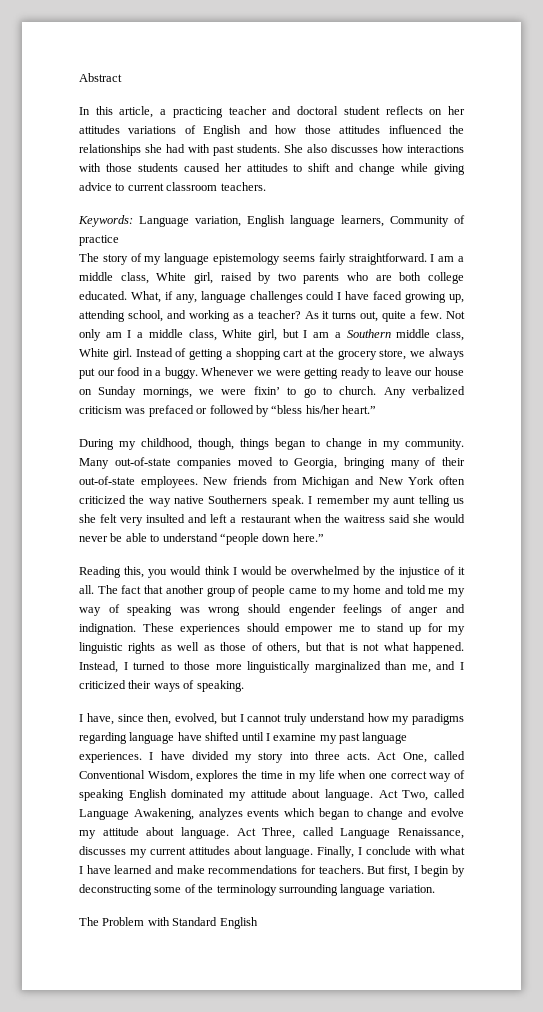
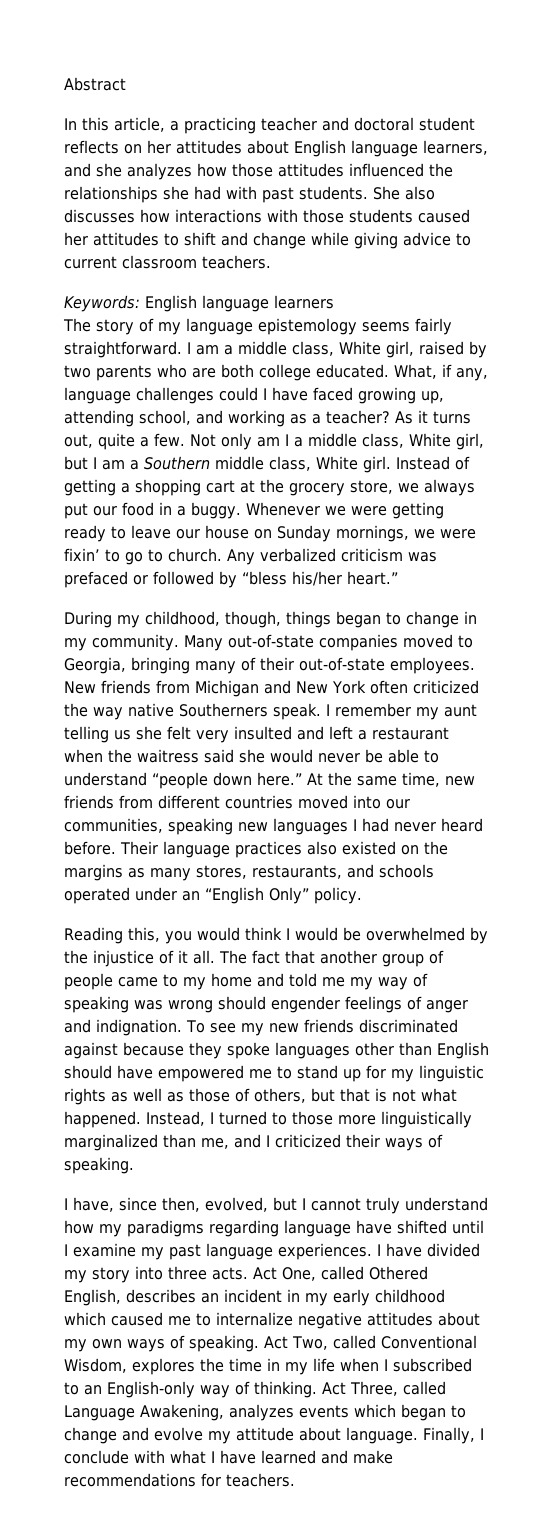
- In this article, a practicing teacher and doctoral student reflects on her attitudes variations of English and how those attitudes influenced the relationships she had with past students.
+ In this article, a practicing teacher and doctoral student reflects on her attitudes about English language learners, and she analyzes how those attitudes influenced the relationships she had with past students.
- Keywords: Language variation, English language learners, Community of practice
+ Keywords: English language learners
+ At the same time, new friends from different countries moved into our communities, speaking new languages I had never heard before. Their language practices also existed on the margins as many stores, restaurants, and schools operated under an “English Only” policy.
- These experiences should empower me to stand up for my linguistic rights as well as those of others, but that is not what happened.
+ To see my new friends discriminated against because they spoke languages other than English should have empowered me to stand up for my linguistic rights as well as those of others, but that is not what happened.
- Act One, called Conventional Wisdom, explores the time in my life when one correct way of speaking English dominated my attitude about language. Act Two, called Language Awakening, analyzes events which began to change and evolve my attitude about language.
+ Act One, called Othered English, describes an incident in my early childhood which caused me to internalize negative attitudes about my own ways of speaking. Act Two, called Conventional Wisdom, explores the time in my life when I subscribed to an English-only way of thinking. Act Three, called Language Awakening, analyzes events which began to change and evolve my attitude about language.
- Act Three, called Language Renaissance, discusses my current attitudes about language.
- But first, I begin by deconstructing some of the terminology surrounding language variation.
- The Problem with Standard English

